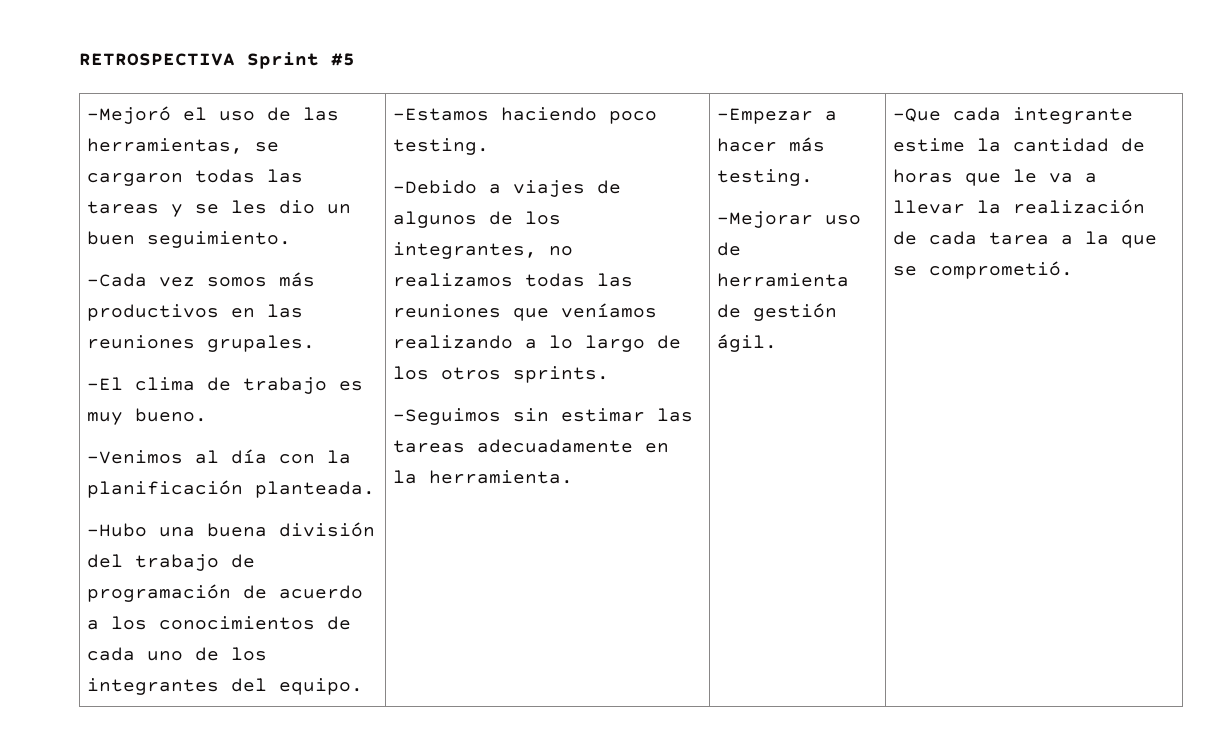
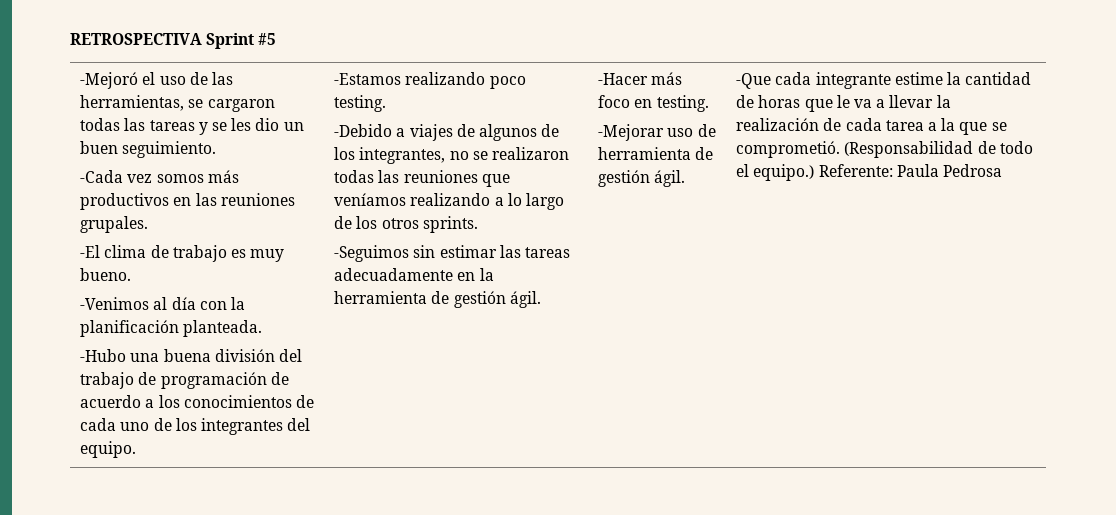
- -Estamos haciendo poco testing.
+ -Estamos realizando poco testing.
- -Debido a viajes de algunos de los integrantes, no realizamos todas las reuniones que veníamos realizando a lo largo de los otros sprints.
+ -Debido a viajes de algunos de los integrantes, no se realizaron todas las reuniones que veníamos realizando a lo largo de los otros sprints.
- -Seguimos sin estimar las tareas adecuadamente en la herramienta. | -Empezar a hacer más testing.
+ -Seguimos sin estimar las tareas adecuadamente en la herramienta de gestión ágil. | -Hacer más foco en testing.
+ (Responsabilidad de todo el equipo.) Referente: Paula Pedrosa

